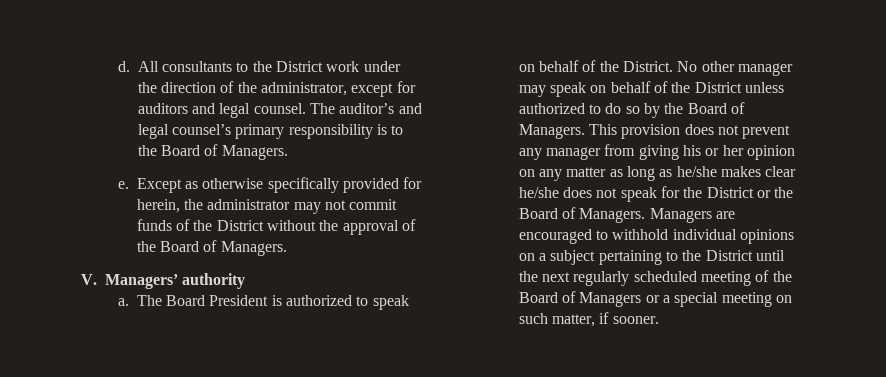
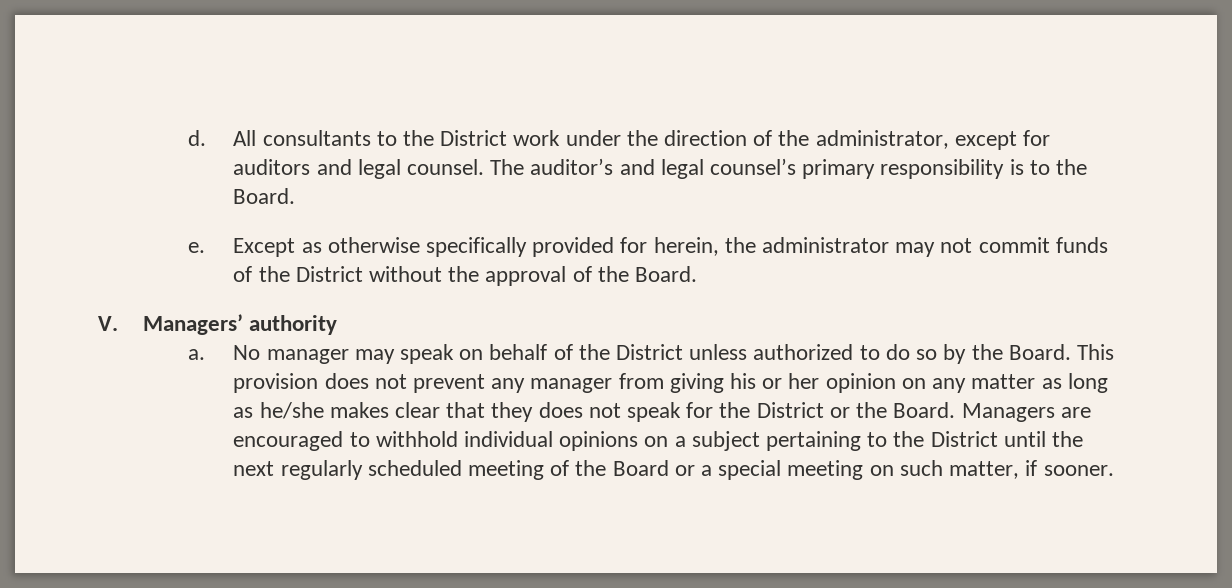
- The auditor’s and legal counsel’s primary responsibility is to the Board of Managers.
+ The auditor’s and legal counsel’s primary responsibility is to the Board.
- Except as otherwise specifically provided for herein, the administrator may not commit funds of the District without the approval of the Board of Managers.
+ Except as otherwise specifically provided for herein, the administrator may not commit funds of the District without the approval of the Board.
- The Board President is authorized to speak on behalf of the District. No other manager may speak on behalf of the District unless authorized to do so by the Board of Managers.
+ No manager may speak on behalf of the District unless authorized to do so by the Board.
- This provision does not prevent any manager from giving his or her opinion on any matter as long as he/she makes clear he/she does not speak for the District or the Board of Managers.
+ This provision does not prevent any manager from giving his or her opinion on any matter as long as he/she makes clear that they does not speak for the District or the Board.
- Managers are encouraged to withhold individual opinions on a subject pertaining to the District until the next regularly scheduled meeting of the Board of Managers or a special meeting on such matter, if sooner.
+ Managers are encouraged to withhold individual opinions on a subject pertaining to the District until the next regularly scheduled meeting of the Board or a special meeting on such matter, if sooner.

